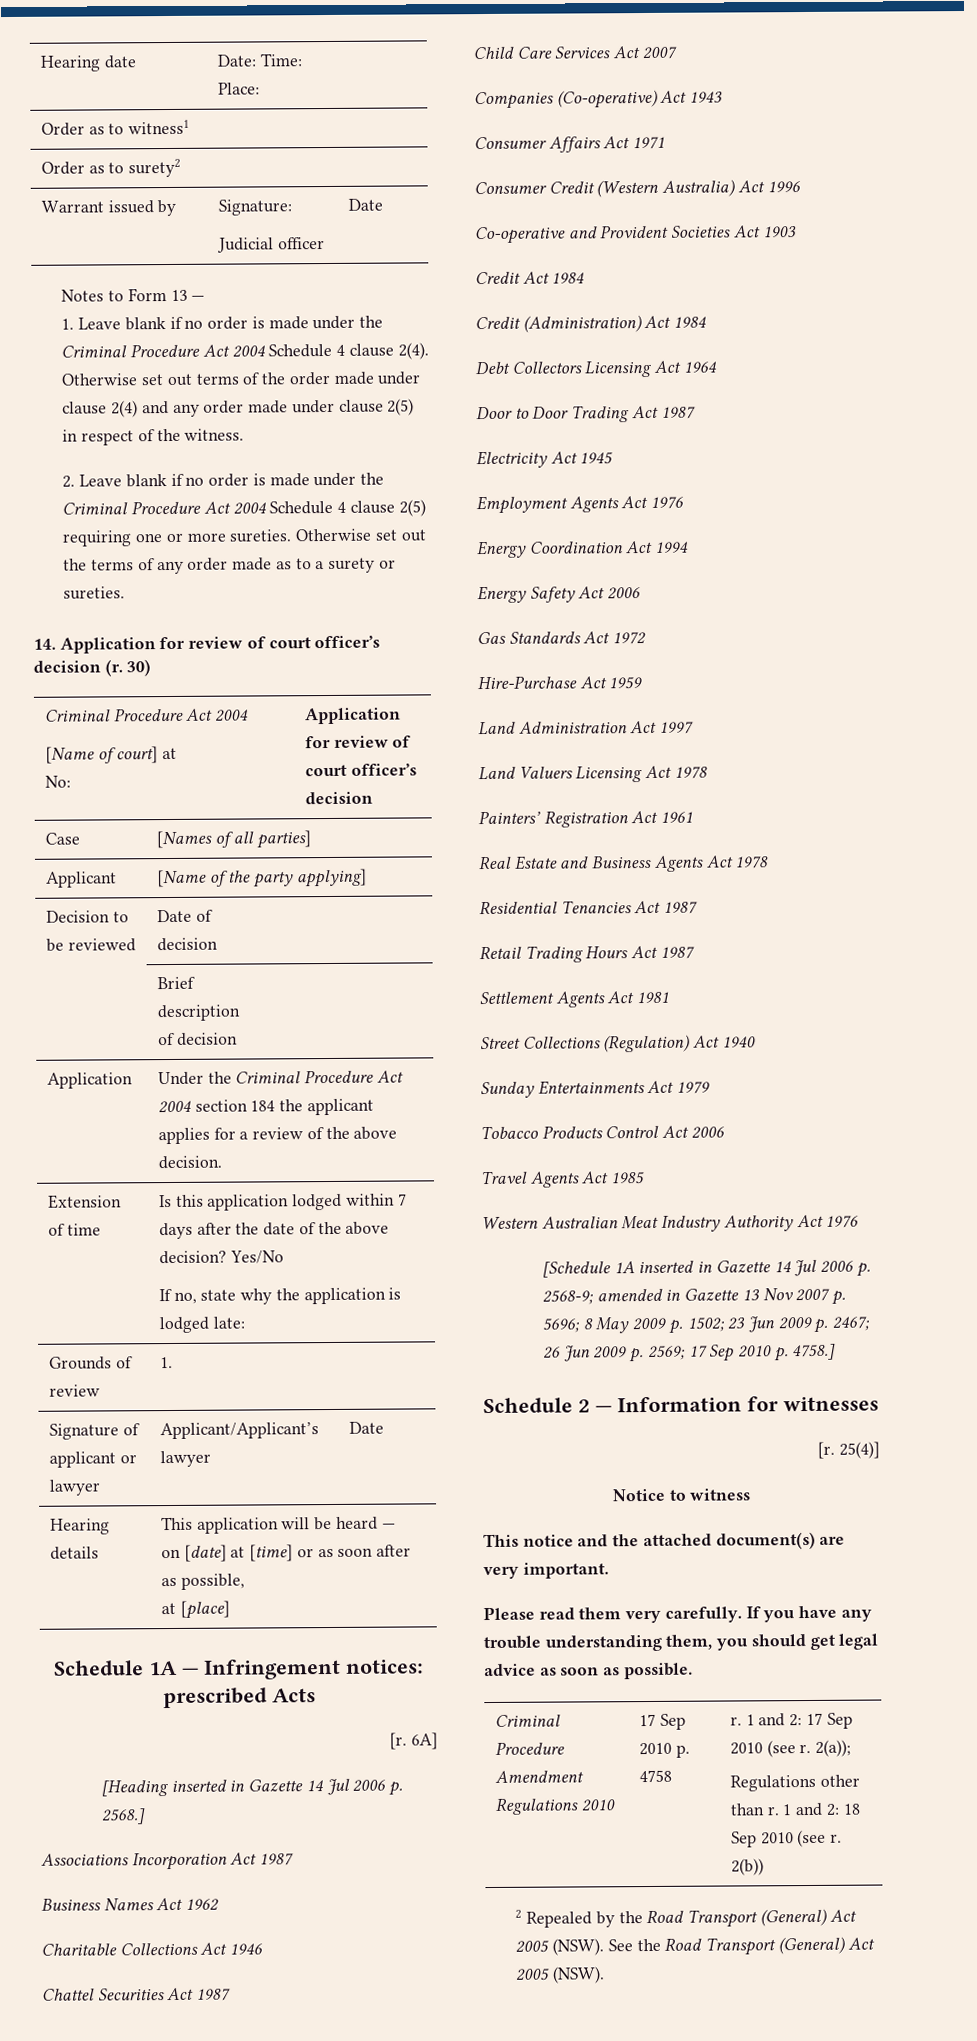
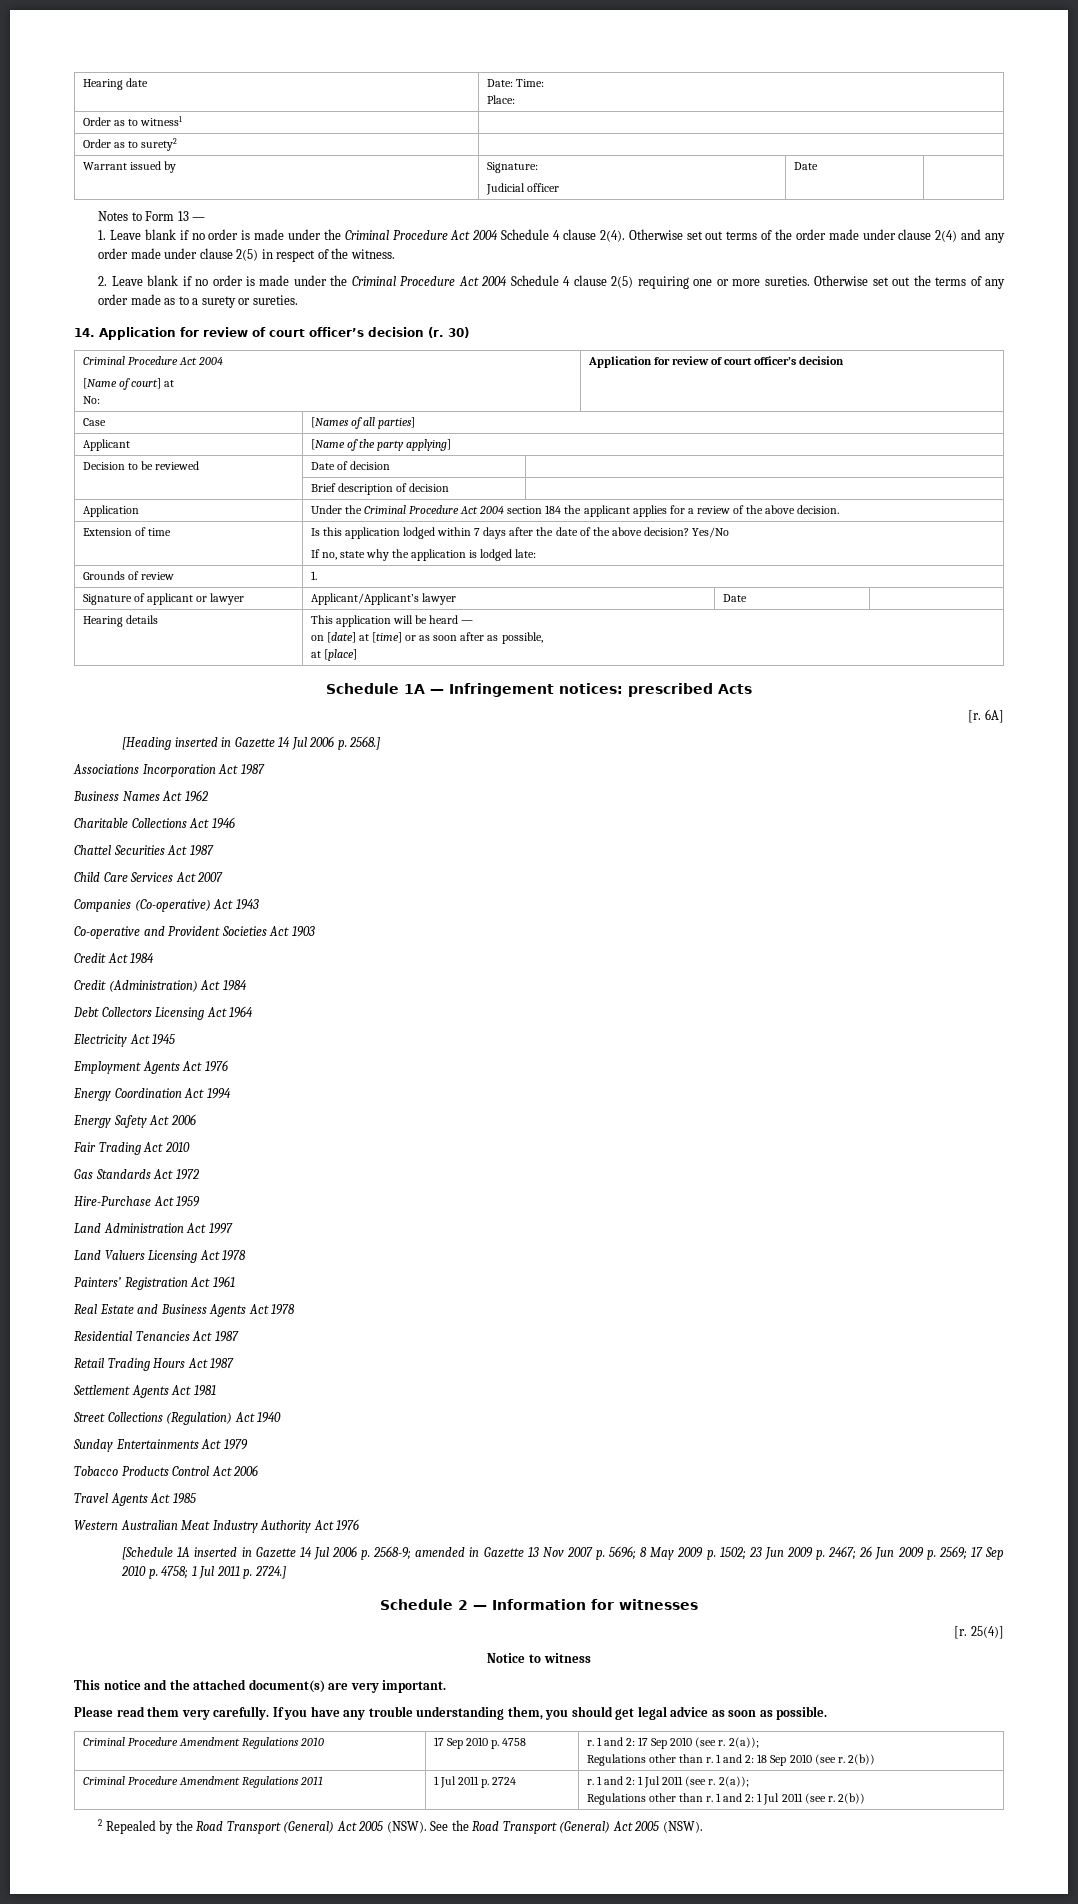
- Consumer Affairs Act 1971
- Consumer Credit (Western Australia) Act 1996
- Door to Door Trading Act 1987
+ Fair Trading Act 2010
- [Schedule 1A inserted in Gazette 14 Jul 2006 p. 2568-9; amended in Gazette 13 Nov 2007 p. 5696; 8 May 2009 p. 1502; 23 Jun 2009 p. 2467; 26 Jun 2009 p. 2569; 17 Sep 2010 p. 4758.]
+ [Schedule 1A inserted in Gazette 14 Jul 2006 p. 2568-9; amended in Gazette 13 Nov 2007 p. 5696; 8 May 2009 p. 1502; 23 Jun 2009 p. 2467; 26 Jun 2009 p. 2569; 17 Sep 2010 p. 4758; 1 Jul 2011 p. 2724.]
+ Criminal Procedure Amendment Regulations 2011 | 1 Jul 2011 p. 2724 | r. 1 and 2: 1 Jul 2011 (see r. 2(a));
+ Regulations other than r. 1 and 2: 1 Jul 2011 (see r. 2(b))

